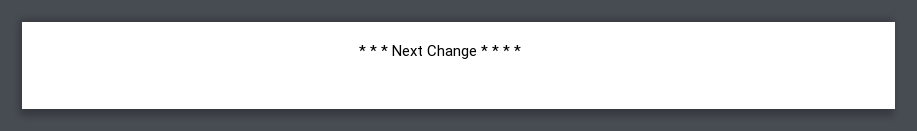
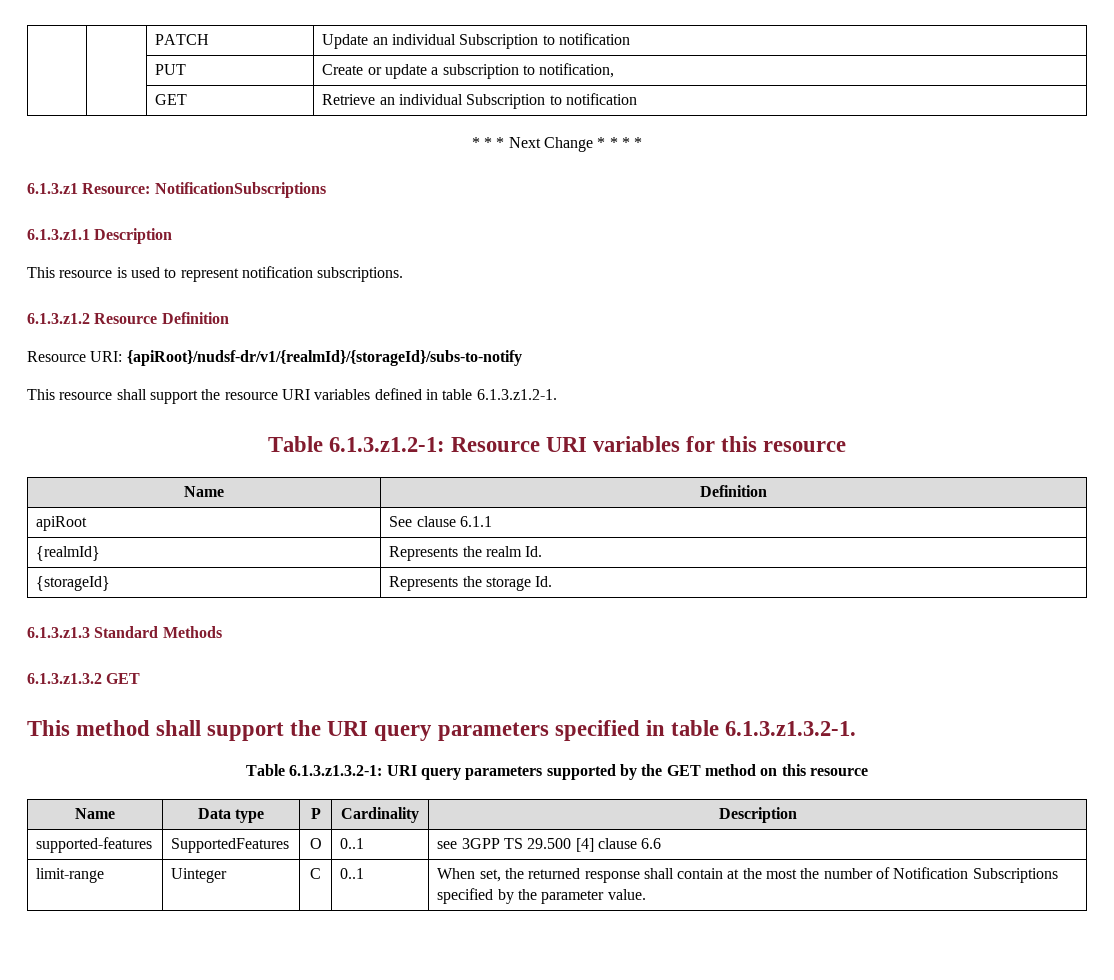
+ | | PATCH | Update an individual Subscription to notification
+ | | PUT | Create or update a subscription to notification,
+ | | GET | Retrieve an individual Subscription to notification
+ 6.1.3.z1 Resource: NotificationSubscriptions
+ 6.1.3.z1.1 Description
+ This resource is used to represent notification subscriptions.
+ 6.1.3.z1.2 Resource Definition
+ Resource URI: {apiRoot}/nudsf-dr/v1/{realmId}/{storageId}/subs-to-notify
+ This resource shall support the resource URI variables defined in table 6.1.3.z1.2-1.
+ Table 6.1.3.z1.2-1: Resource URI variables for this resource
+ Name | Definition
+ apiRoot | See clause 6.1.1
+ {realmId} | Represents the realm Id.
+ {storageId} | Represents the storage Id.
+ 6.1.3.z1.3 Standard Methods
+ 6.1.3.z1.3.2 GET
+ This method shall support the URI query parameters specified in table 6.1.3.z1.3.2-1.
+ Table 6.1.3.z1.3.2-1: URI query parameters supported by the GET method on this resource
+ Name | Data type | P | Cardinality | Description
+ supported-features | SupportedFeatures | O | 0..1 | see 3GPP TS 29.500 [4] clause 6.6
+ limit-range | Uinteger | C | 0..1 | When set, the returned response shall contain at the most the number of Notification Subscriptions specified by the parameter value.

